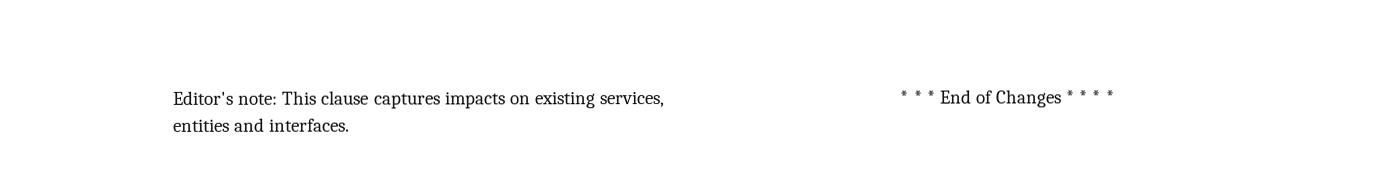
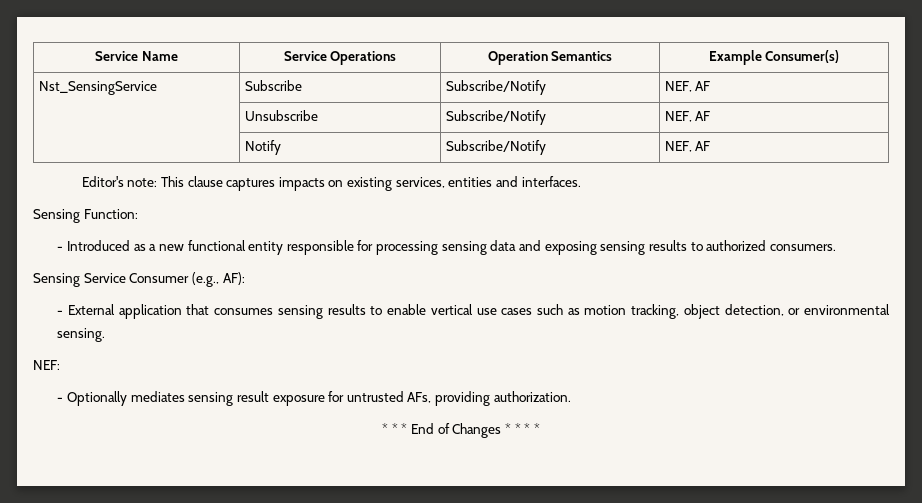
+ Service Name | Service Operations | Operation Semantics | Example Consumer(s)
+ Nst_SensingService | Subscribe | Subscribe/Notify | NEF, AF
+ | Unsubscribe | Subscribe/Notify | NEF, AF
+ | Notify | Subscribe/Notify | NEF, AF
+ Sensing Function:
+ - Introduced as a new functional entity responsible for processing sensing data and exposing sensing results to authorized consumers.
+ Sensing Service Consumer (e.g., AF):
+ - External application that consumes sensing results to enable vertical use cases such as motion tracking, object detection, or environmental sensing.
+ NEF:
+ - Optionally mediates sensing result exposure for untrusted AFs, providing authorization.

